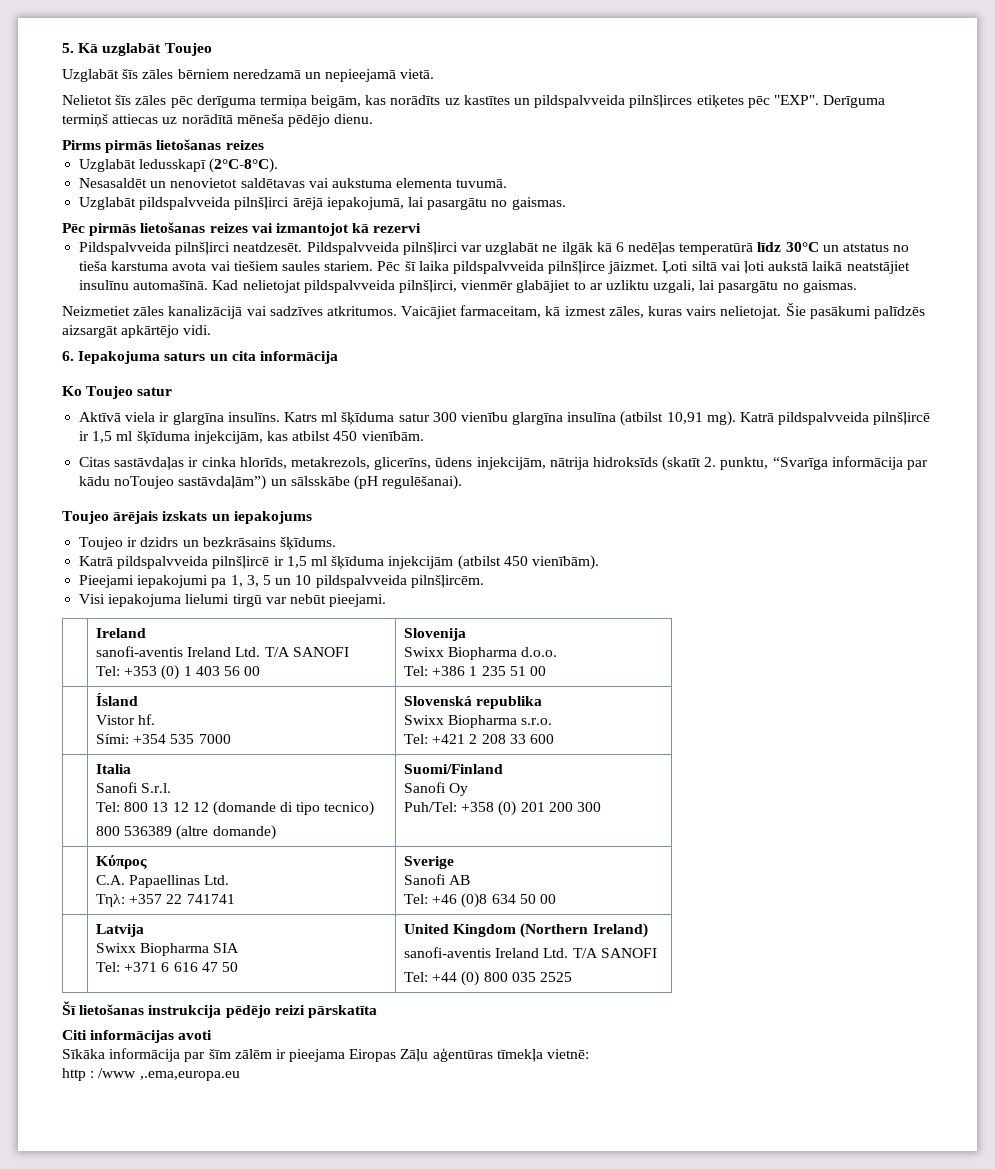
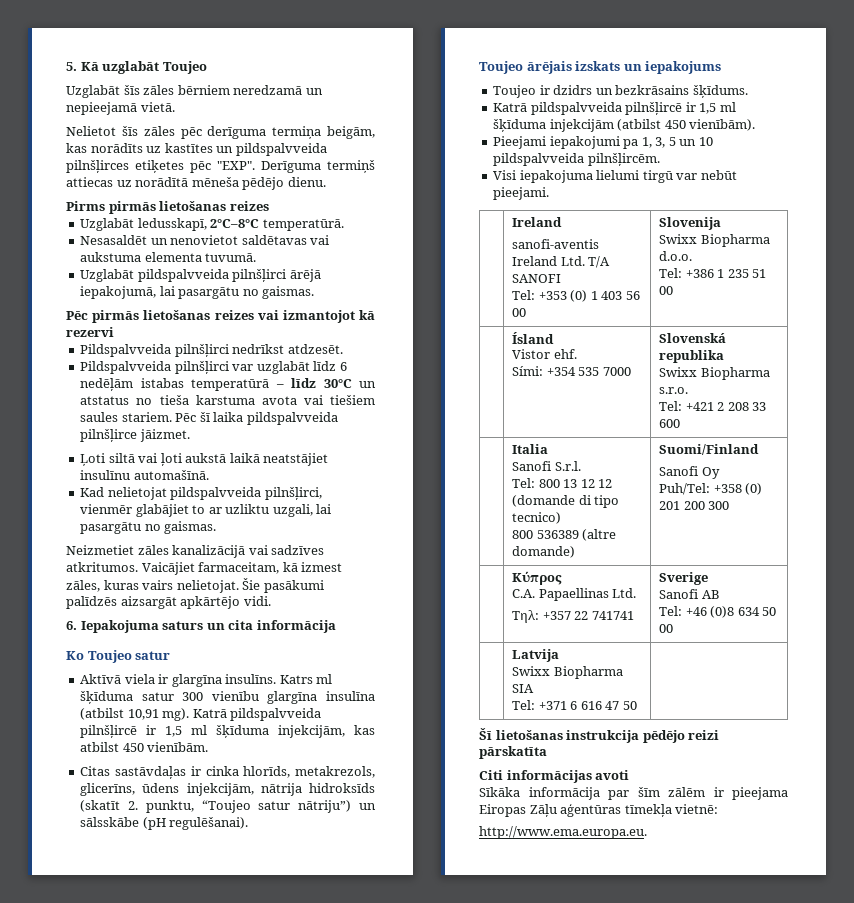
- Uzglabāt ledusskapī (2°C-8°C).
+ Uzglabāt ledusskapī, 2°C–8°C temperatūrā.
- Pildspalvveida pilnšļirci neatdzesēt. Pildspalvveida pilnšļirci var uzglabāt ne ilgāk kā 6 nedēļas temperatūrā līdz 30°C un atstatus no tieša karstuma avota vai tiešiem saules stariem.
+ Pildspalvveida pilnšļirci nedrīkst atdzesēt.
+ Pildspalvveida pilnšļirci var uzglabāt līdz 6 nedēļām istabas temperatūrā – līdz 30°C un atstatus no tieša karstuma avota vai tiešiem saules stariem.
- Pēc šī laika pildspalvveida pilnšļirce jāizmet. Ļoti siltā vai ļoti aukstā laikā neatstājiet insulīnu automašīnā. Kad nelietojat pildspalvveida pilnšļirci, vienmēr glabājiet to ar uzliktu uzgali, lai pasargātu no gaismas.
+ Pēc šī laika pildspalvveida pilnšļirce jāizmet.
+ Ļoti siltā vai ļoti aukstā laikā neatstājiet insulīnu automašīnā.
+ Kad nelietojat pildspalvveida pilnšļirci, vienmēr glabājiet to ar uzliktu uzgali, lai pasargātu no gaismas.
- Citas sastāvdaļas ir cinka hlorīds, metakrezols, glicerīns, ūdens injekcijām, nātrija hidroksīds (skatīt 2. punktu, “Svarīga informācija par kādu noToujeo sastāvdaļām”) un sālsskābe (pH regulēšanai).
+ Citas sastāvdaļas ir cinka hlorīds, metakrezols, glicerīns, ūdens injekcijām, nātrija hidroksīds (skatīt 2. punktu, “Toujeo satur nātriju”) un sālsskābe (pH regulēšanai).
  | Ísland
- Vistor hf.
+ Vistor ehf.
  | Latvija
  Swixx Biopharma SIA
- Tel: +371 6 616 47 50 | United Kingdom (Northern Ireland)
- sanofi-aventis Ireland Ltd. T/A SANOFI
- Tel: +44 (0) 800 035 2525
+ Tel: +371 6 616 47 50 |
- http : /www ,.ema,europa.eu
+ http://www.ema.europa.eu.

